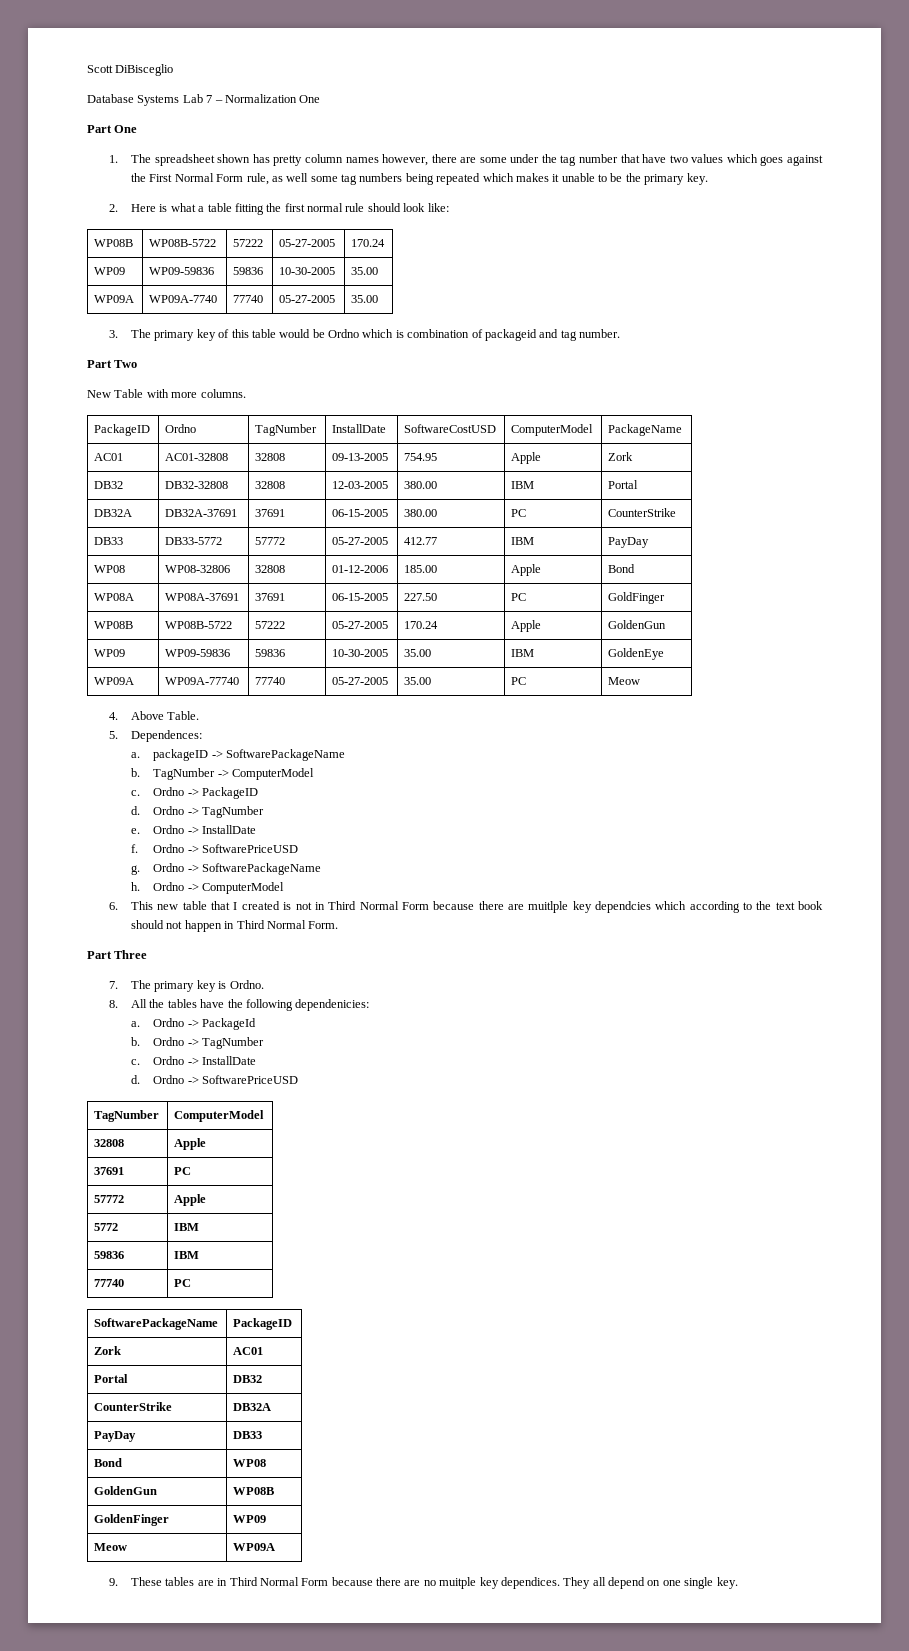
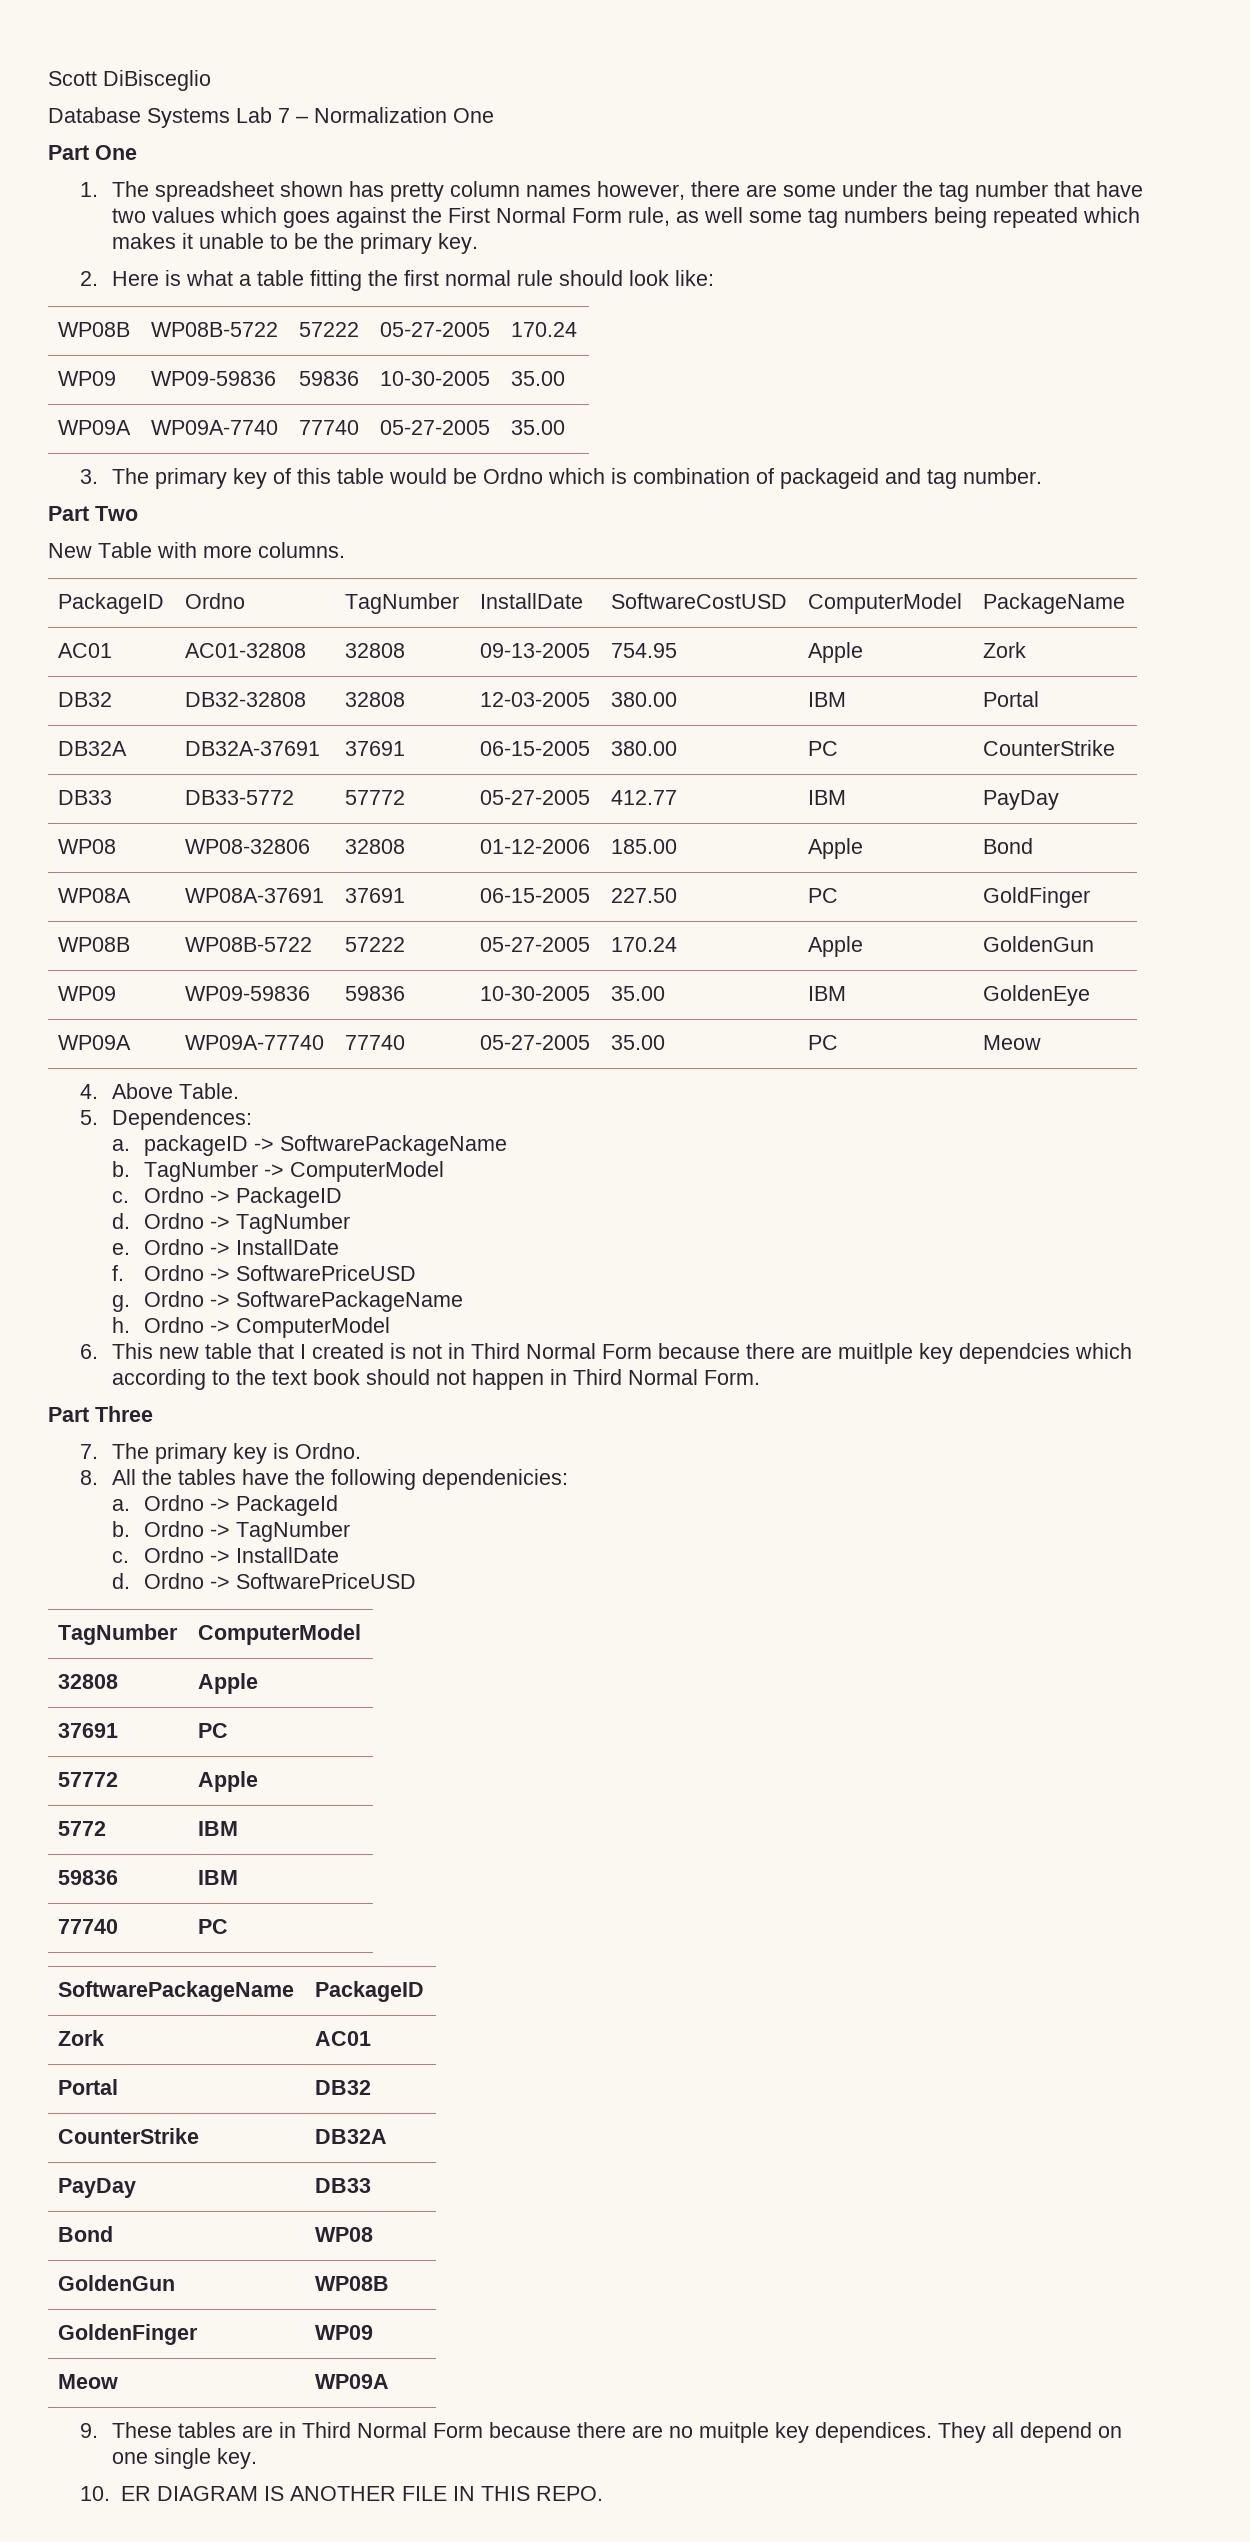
+ 10. ER DIAGRAM IS ANOTHER FILE IN THIS REPO.

